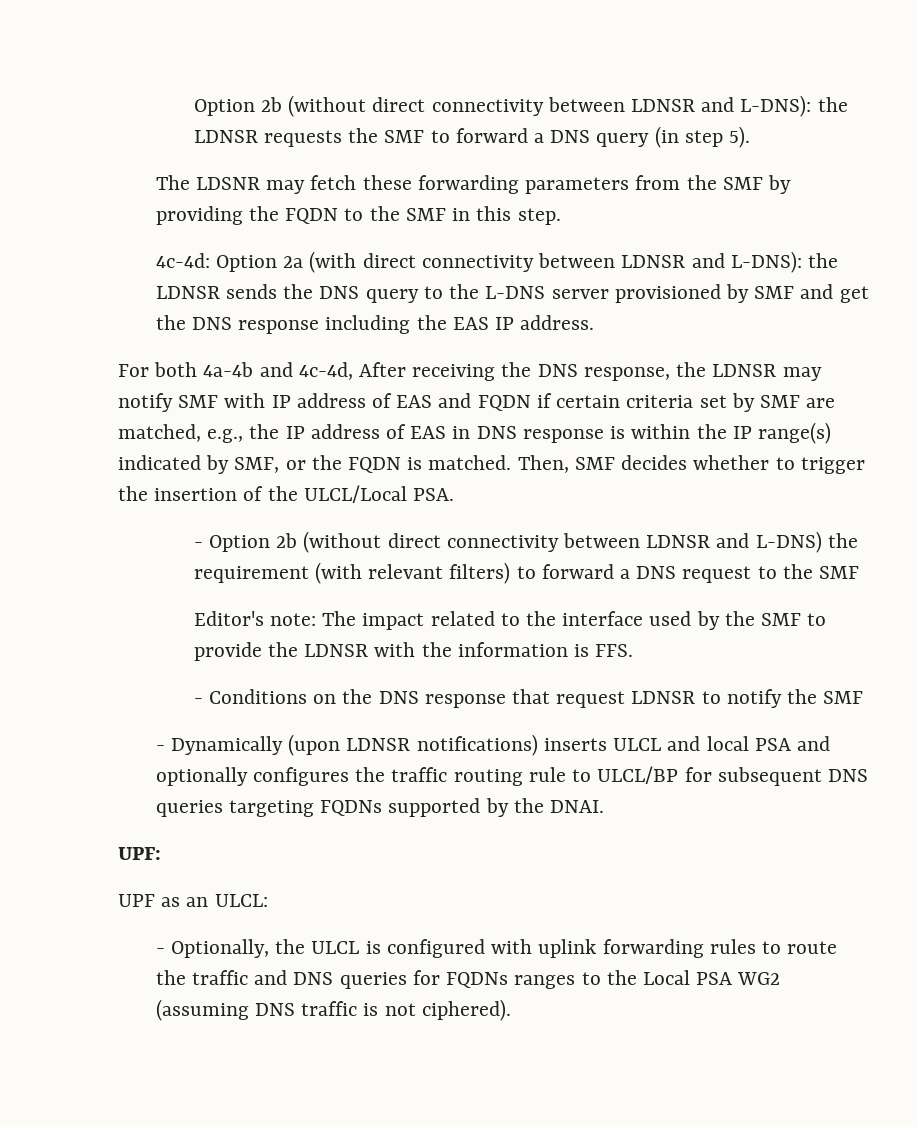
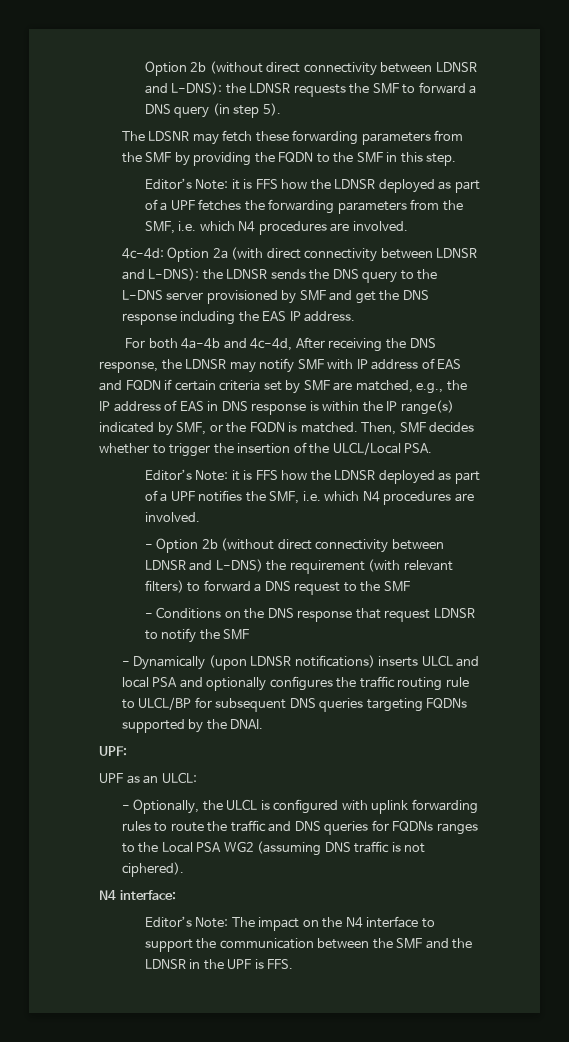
+ Editor’s Note: it is FFS how the LDNSR deployed as part of a UPF fetches the forwarding parameters from the SMF, i.e. which N4 procedures are involved.
+ Editor’s Note: it is FFS how the LDNSR deployed as part of a UPF notifies the SMF, i.e. which N4 procedures are involved.
- Editor's note: The impact related to the interface used by the SMF to provide the LDNSR with the information is FFS.
+ N4 interface:
+ Editor’s Note: The impact on the N4 interface to support the communication between the SMF and the LDNSR in the UPF is FFS.

